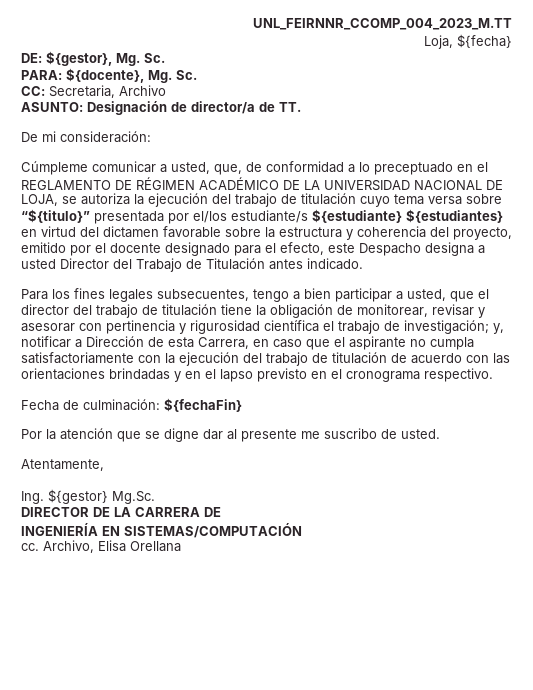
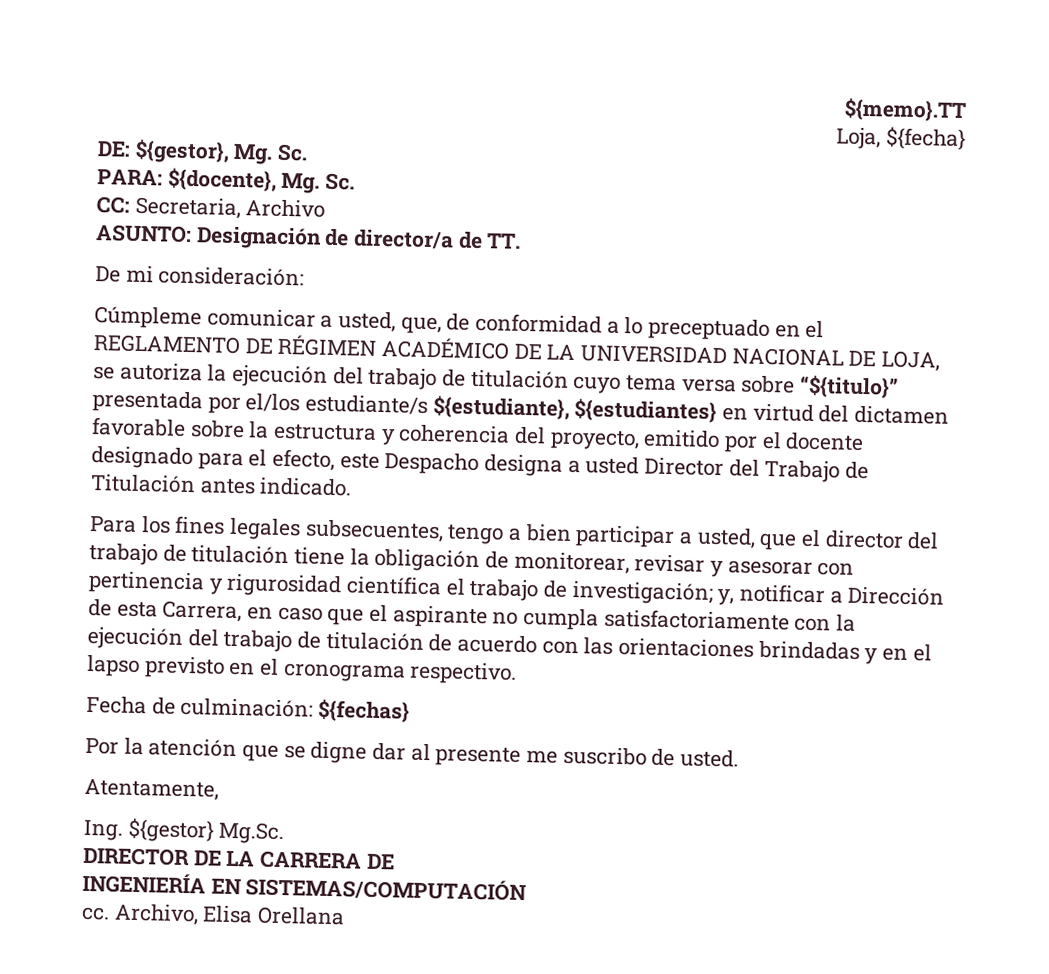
- UNL_FEIRNNR_CCOMP_004_2023_M.TT
+ ${memo}.TT
- Cúmpleme comunicar a usted, que, de conformidad a lo preceptuado en el REGLAMENTO DE RÉGIMEN ACADÉMICO DE LA UNIVERSIDAD NACIONAL DE LOJA, se autoriza la ejecución del trabajo de titulación cuyo tema versa sobre “${titulo}” presentada por el/los estudiante/s ${estudiante} ${estudiantes} en virtud del dictamen favorable sobre la estructura y coherencia del proyecto, emitido por el docente designado para el efecto, este Despacho designa a usted Director del Trabajo de Titulación antes indicado.
+ Cúmpleme comunicar a usted, que, de conformidad a lo preceptuado en el REGLAMENTO DE RÉGIMEN ACADÉMICO DE LA UNIVERSIDAD NACIONAL DE LOJA, se autoriza la ejecución del trabajo de titulación cuyo tema versa sobre “${titulo}” presentada por el/los estudiante/s ${estudiante}, ${estudiantes} en virtud del dictamen favorable sobre la estructura y coherencia del proyecto, emitido por el docente designado para el efecto, este Despacho designa a usted Director del Trabajo de Titulación antes indicado.
- Fecha de culminación: ${fechaFin}
+ Fecha de culminación: ${fechas}

